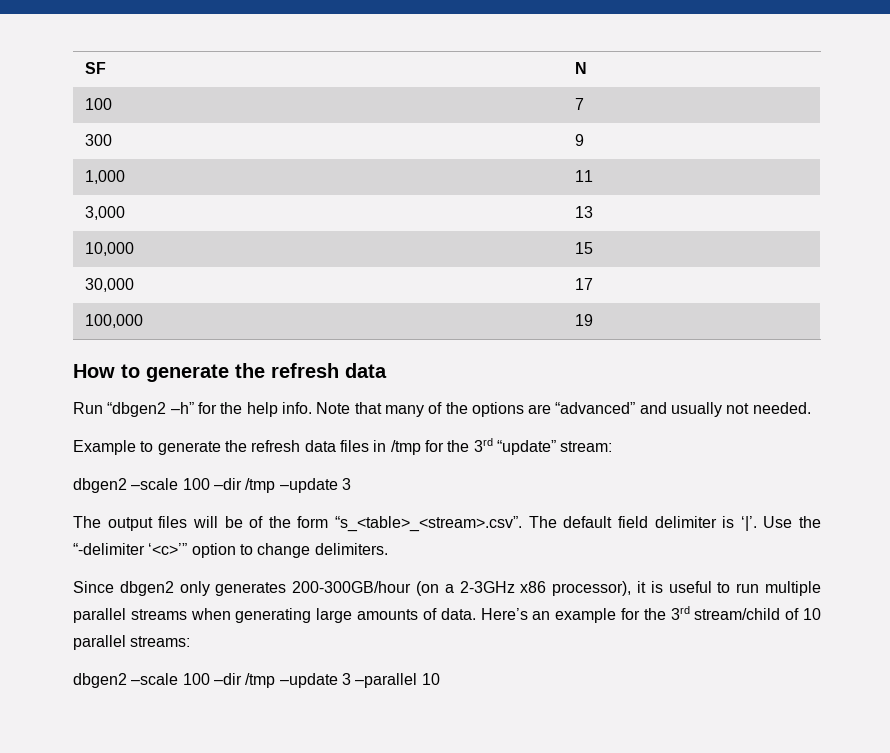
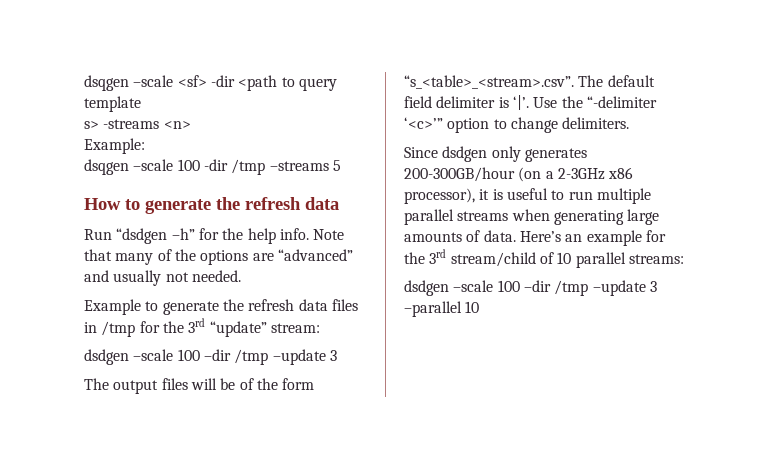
- SF | N
- 100 | 7
- 300 | 9
- 1,000 | 11
- 3,000 | 13
- 10,000 | 15
- 30,000 | 17
- 100,000 | 19
+ dsqgen –scale <sf> -dir <path to query template
+ s> -streams <n>
+ Example:
+ dsqgen –scale 100 -dir /tmp –streams 5
- Run “dbgen2 –h” for the help info.
+ Run “dsdgen –h” for the help info.
  Example to generate the refresh data files in /tmp for the 3rd “update” stream:
- dbgen2 –scale 100 –dir /tmp –update 3
+ dsdgen –scale 100 –dir /tmp –update 3
- Since dbgen2 only generates 200-300GB/hour (on a 2-3GHz x86 processor), it is useful to run multiple parallel streams when generating large amounts of data.
+ Since dsdgen only generates 200-300GB/hour (on a 2-3GHz x86 processor), it is useful to run multiple parallel streams when generating large amounts of data.
- dbgen2 –scale 100 –dir /tmp –update 3 –parallel 10
+ dsdgen –scale 100 –dir /tmp –update 3 –parallel 10

